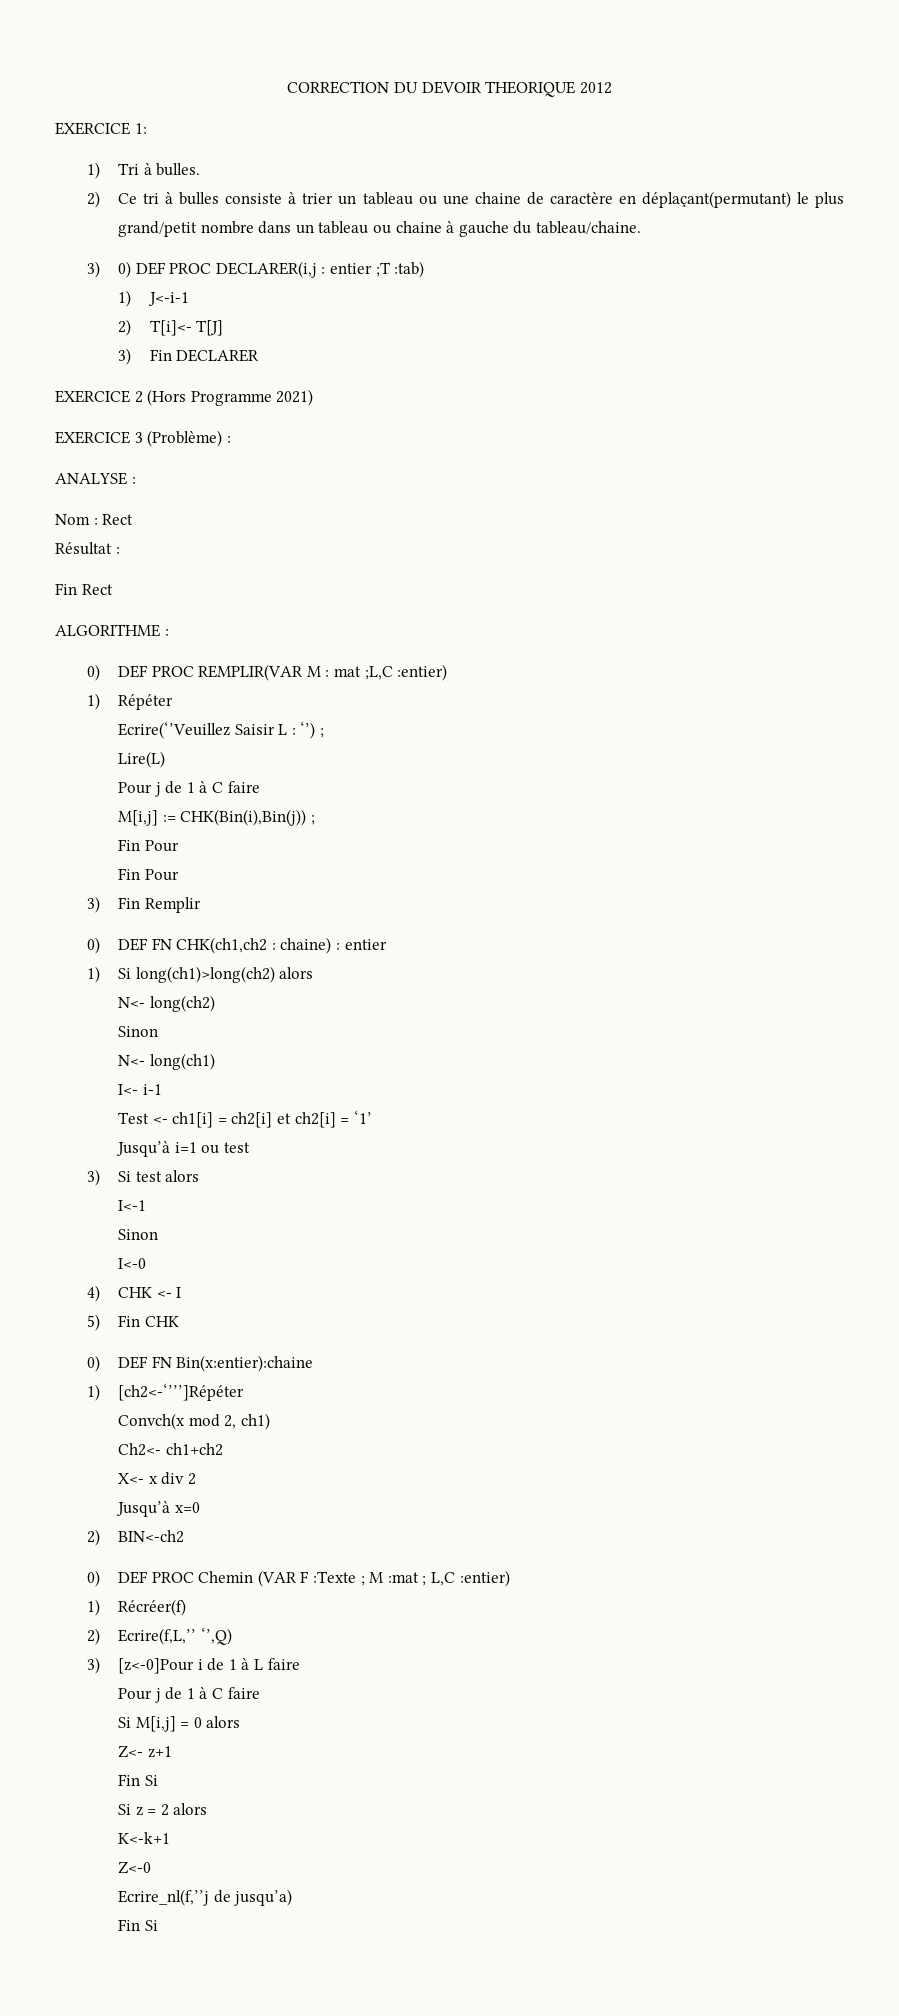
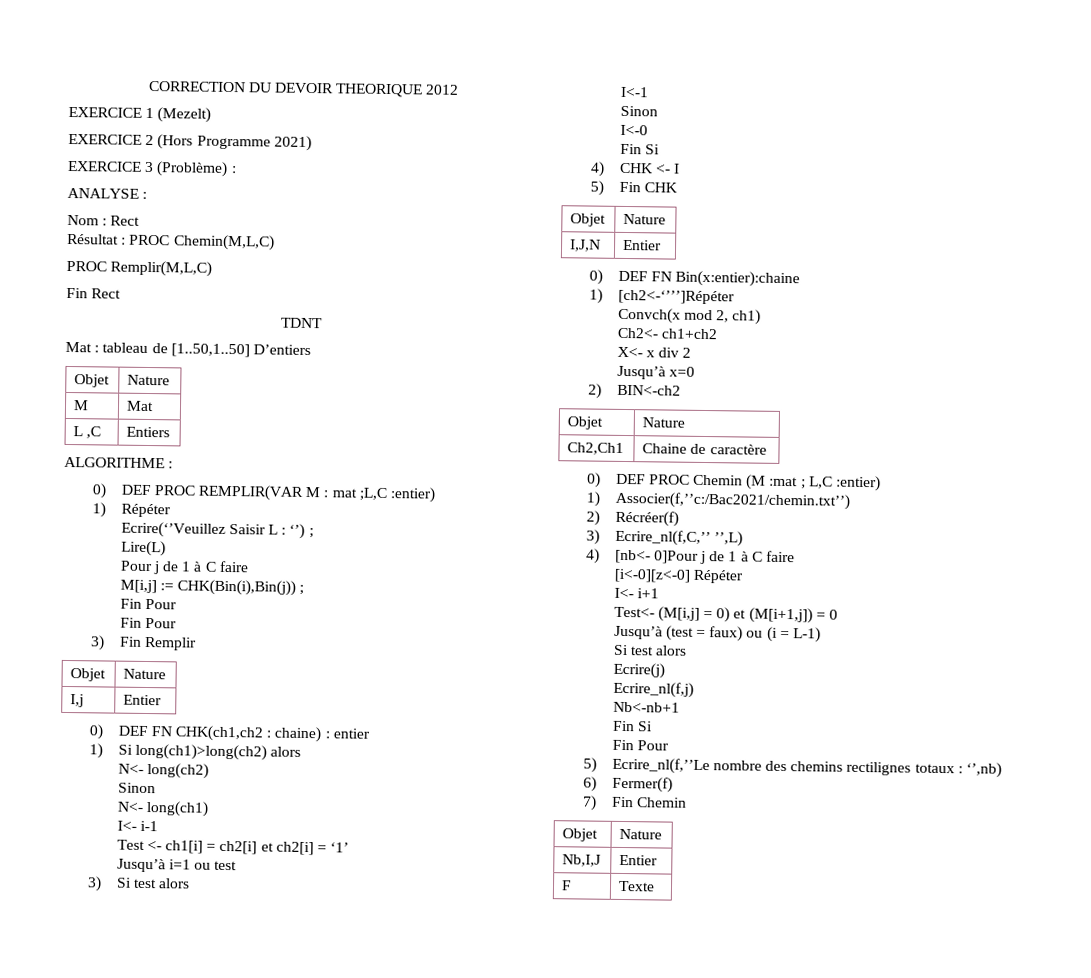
- EXERCICE 1:
- 1) Tri à bulles.
- 2) Ce tri à bulles consiste à trier un tableau ou une chaine de caractère en déplaçant(permutant) le plus grand/petit nombre dans un tableau ou chaine à gauche du tableau/chaine.
- 3) 0) DEF PROC DECLARER(i,j : entier ;T :tab)
- 1) J<-i-1
- 2) T[i]<- T[J]
- 3) Fin DECLARER
+ EXERCICE 1 (Mezelt)
- Résultat :
+ Résultat : PROC Chemin(M,L,C)
+ PROC Remplir(M,L,C)
  Fin Rect
+ TDNT
+ Mat : tableau de [1..50,1..50] D’entiers
+ Objet | Nature
+ M | Mat
+ L ,C | Entiers
  3) Fin Remplir
+ Objet | Nature
+ I,j | Entier
  I<-0
+ Fin Si
  5) Fin CHK
+ Objet | Nature
+ I,J,N | Entier
  2) BIN<-ch2
+ Objet | Nature
+ Ch2,Ch1 | Chaine de caractère
- 0) DEF PROC Chemin (VAR F :Texte ; M :mat ; L,C :entier)
+ 0) DEF PROC Chemin (M :mat ; L,C :entier)
- 1) Récréer(f)
+ 1) Associer(f,’’c:/Bac2021/chemin.txt’’)
+ 2) Récréer(f)
- 2) Ecrire(f,L,’’ ‘’,Q)
- 3) [z<-0]Pour i de 1 à L faire
- Pour j de 1 à C faire
- Si M[i,j] = 0 alors
- Z<- z+1
+ 3) Ecrire_nl(f,C,’’ ’’,L)
+ 4) [nb<- 0]Pour j de 1 à C faire
+ [i<-0][z<-0] Répéter
+ I<- i+1
+ Test<- (M[i,j] = 0) et (M[i+1,j]) = 0
+ Jusqu’à (test = faux) ou (i = L-1)
+ Si test alors
+ Ecrire(j)
+ Ecrire_nl(f,j)
+ Nb<-nb+1
  Fin Si
- Si z = 2 alors
- K<-k+1
- Z<-0
- Ecrire_nl(f,’’j de jusqu’a)
- Fin Si
+ Fin Pour
+ 5) Ecrire_nl(f,’’Le nombre des chemins rectilignes totaux : ‘’,nb)
+ 6) Fermer(f)
+ 7) Fin Chemin
+ Objet | Nature
+ Nb,I,J | Entier
+ F | Texte

